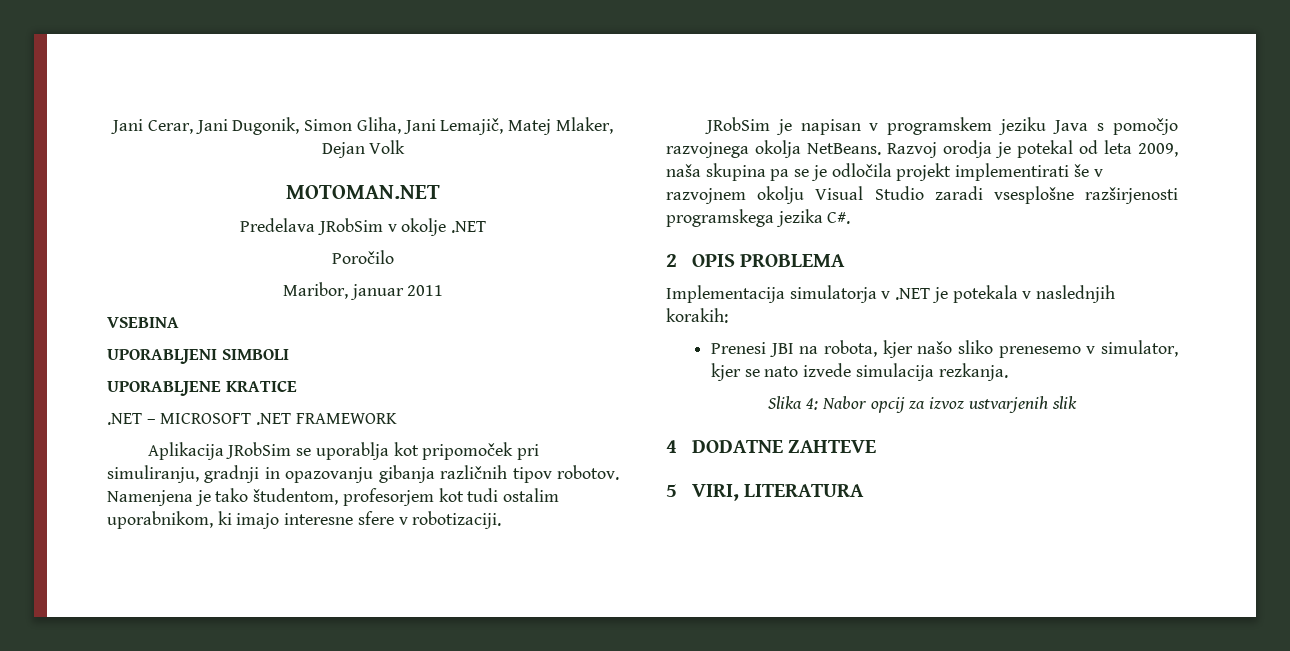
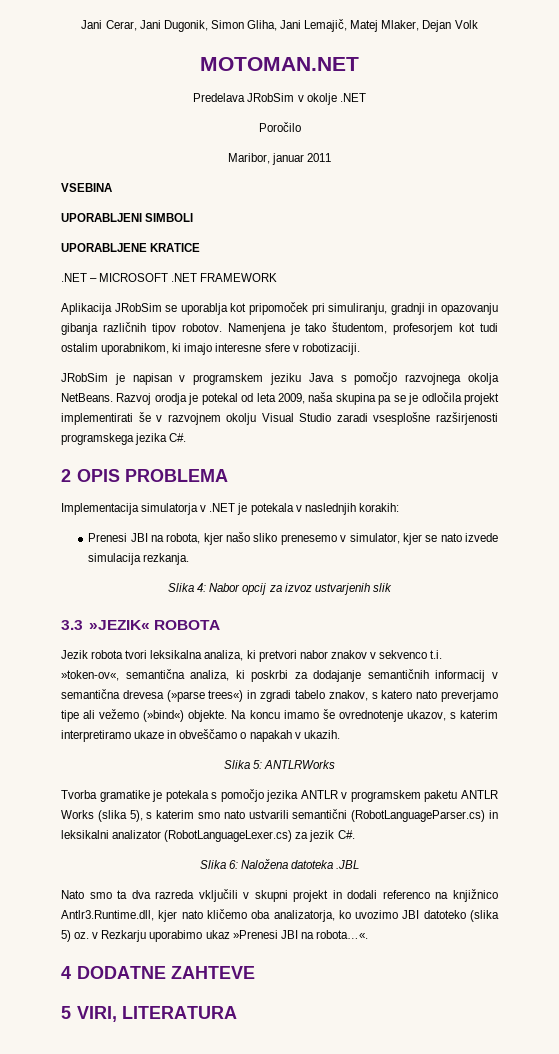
+ 3.3 »JEZIK« ROBOTA
+ Jezik robota tvori leksikalna analiza, ki pretvori nabor znakov v sekvenco t.i. »token-ov«, semantična analiza, ki poskrbi za dodajanje semantičnih informacij v semantična drevesa (»parse trees«) in zgradi tabelo znakov, s katero nato preverjamo tipe ali vežemo (»bind«) objekte. Na koncu imamo še ovrednotenje ukazov, s katerim interpretiramo ukaze in obveščamo o napakah v ukazih.
+ Slika 5: ANTLRWorks
+ Tvorba gramatike je potekala s pomočjo jezika ANTLR v programskem paketu ANTLR Works (slika 5), s katerim smo nato ustvarili semantični (RobotLanguageParser.cs) in leksikalni analizator (RobotLanguageLexer.cs) za jezik C#.
+ Slika 6: Naložena datoteka .JBL
+ Nato smo ta dva razreda vključili v skupni projekt in dodali referenco na knjižnico Antlr3.Runtime.dll, kjer nato kličemo oba analizatorja, ko uvozimo JBI datoteko (slika 5) oz. v Rezkarju uporabimo ukaz »Prenesi JBI na robota…«.

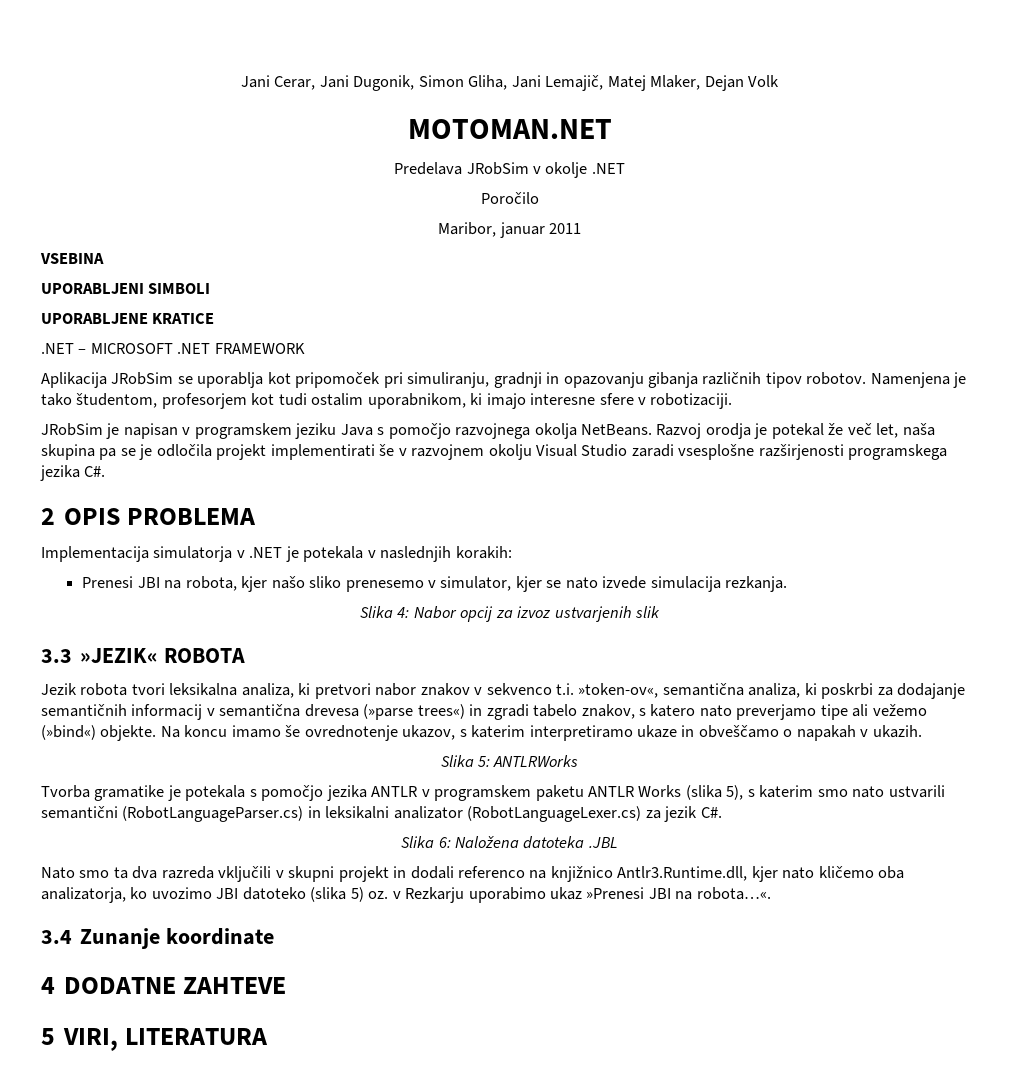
- Razvoj orodja je potekal od leta 2009, naša skupina pa se je odločila projekt implementirati še v razvojnem okolju Visual Studio zaradi vsesplošne razširjenosti programskega jezika C#.
+ Razvoj orodja je potekal že več let, naša skupina pa se je odločila projekt implementirati še v razvojnem okolju Visual Studio zaradi vsesplošne razširjenosti programskega jezika C#.
+ 3.4 Zunanje koordinate

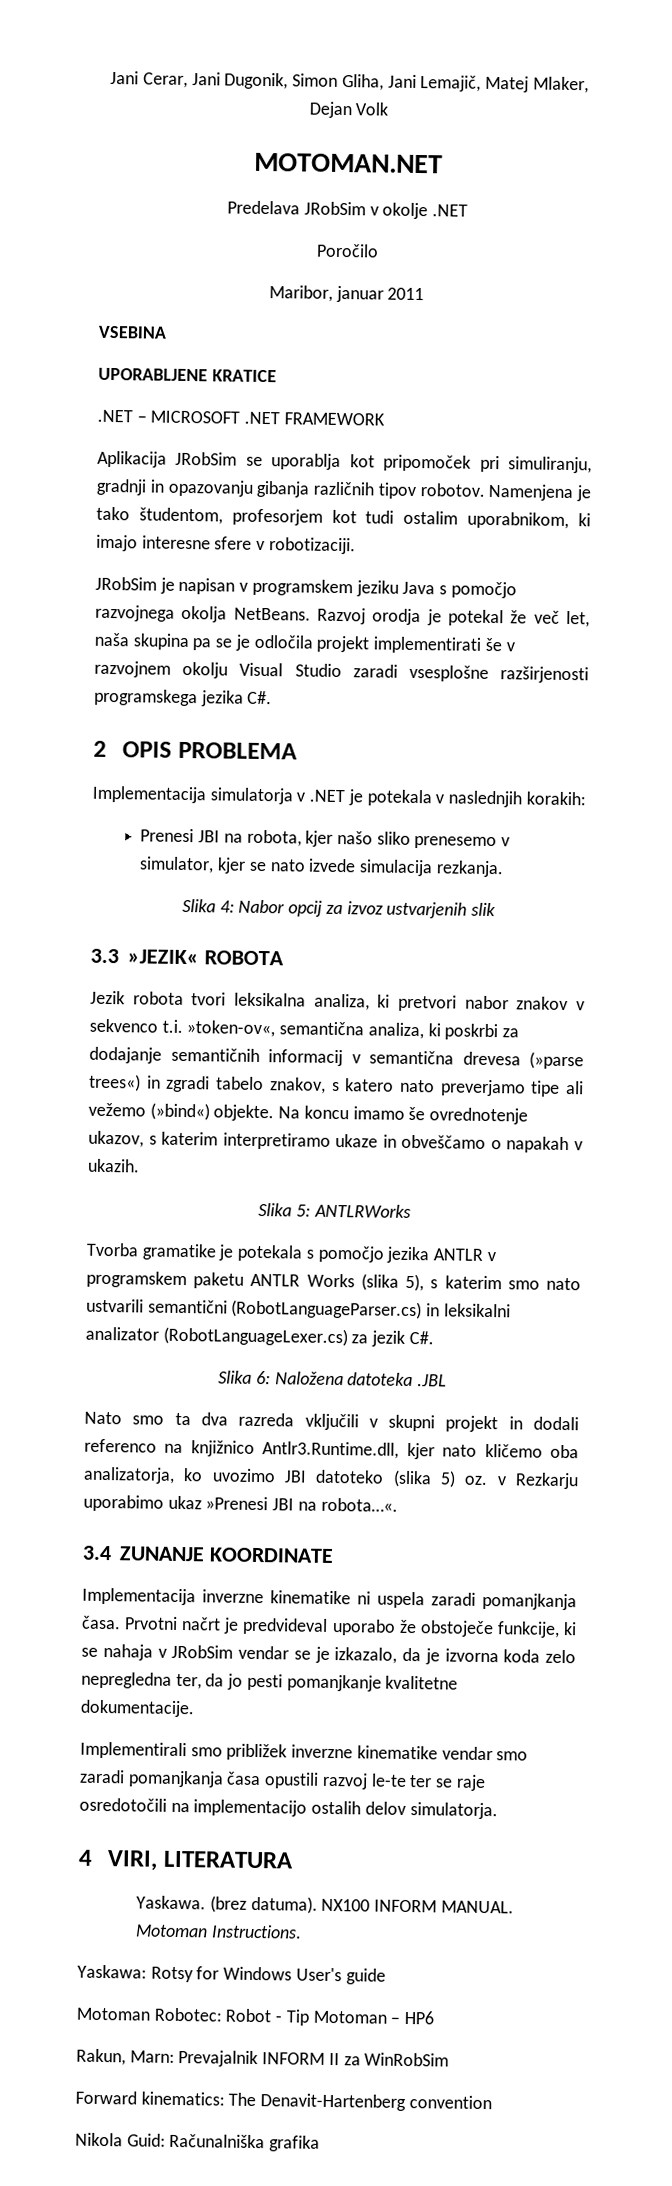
- UPORABLJENI SIMBOLI
- 3.4 Zunanje koordinate
- 4 DODATNE ZAHTEVE
- 5 VIRI, LITERATURA
+ 3.4 ZUNANJE KOORDINATE
+ Implementacija inverzne kinematike ni uspela zaradi pomanjkanja časa. Prvotni načrt je predvideval uporabo že obstoječe funkcije, ki se nahaja v JRobSim vendar se je izkazalo, da je izvorna koda zelo nepregledna ter, da jo pesti pomanjkanje kvalitetne dokumentacije.
+ Implementirali smo približek inverzne kinematike vendar smo zaradi pomanjkanja časa opustili razvoj le-te ter se raje osredotočili na implementacijo ostalih delov simulatorja.
+ 4 VIRI, LITERATURA
+ Yaskawa. (brez datuma). NX100 INFORM MANUAL. Motoman Instructions.
+ Yaskawa: Rotsy for Windows User's guide
+ Motoman Robotec: Robot - Tip Motoman – HP6
+ Rakun, Marn: Prevajalnik INFORM II za WinRobSim
+ Forward kinematics: The Denavit-Hartenberg convention
+ Nikola Guid: Računalniška grafika

